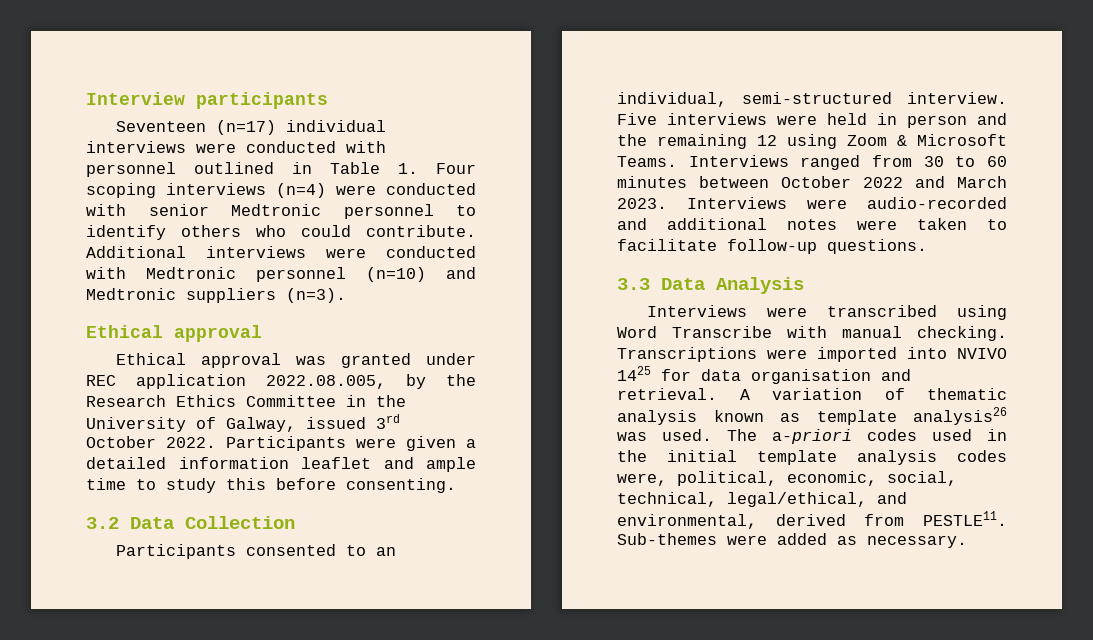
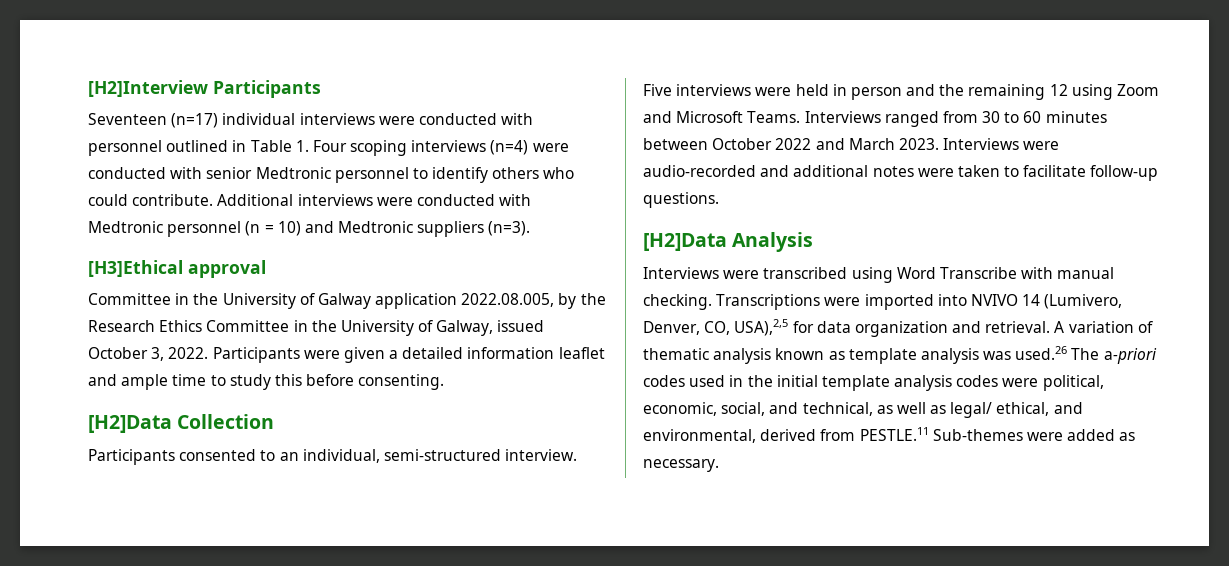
- Interview participants
+ [H2]Interview Participants
- Additional interviews were conducted with Medtronic personnel (n=10) and Medtronic suppliers (n=3).
- Ethical approval
+ Additional interviews were conducted with Medtronic personnel (n = 10) and Medtronic suppliers (n=3).
+ [H3]Ethical approval
- Ethical approval was granted under REC application 2022.08.005, by the Research Ethics Committee in the University of Galway, issued 3rd October 2022.
+ Committee in the University of Galway application 2022.08.005, by the Research Ethics Committee in the University of Galway, issued October 3, 2022.
- 3.2 Data Collection
+ [H2]Data Collection
- Five interviews were held in person and the remaining 12 using Zoom & Microsoft Teams.
+ Five interviews were held in person and the remaining 12 using Zoom and Microsoft Teams.
- 3.3 Data Analysis
+ [H2]Data Analysis
- Transcriptions were imported into NVIVO 1425 for data organisation and retrieval.
+ Transcriptions were imported into NVIVO 14 (Lumivero, Denver, CO, USA),2,5 for data organization and retrieval.
- A variation of thematic analysis known as template analysis26 was used. The a-priori codes used in the initial template analysis codes were, political, economic, social, technical, legal/ethical, and environmental, derived from PESTLE11. Sub-themes were added as necessary.
+ A variation of thematic analysis known as template analysis was used.26 The a-priori codes used in the initial template analysis codes were political, economic, social, and technical, as well as legal/ ethical, and environmental, derived from PESTLE.11 Sub-themes were added as necessary.

